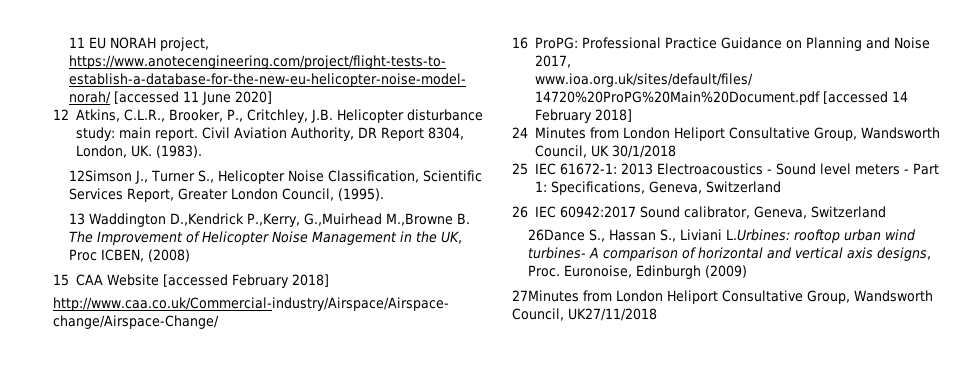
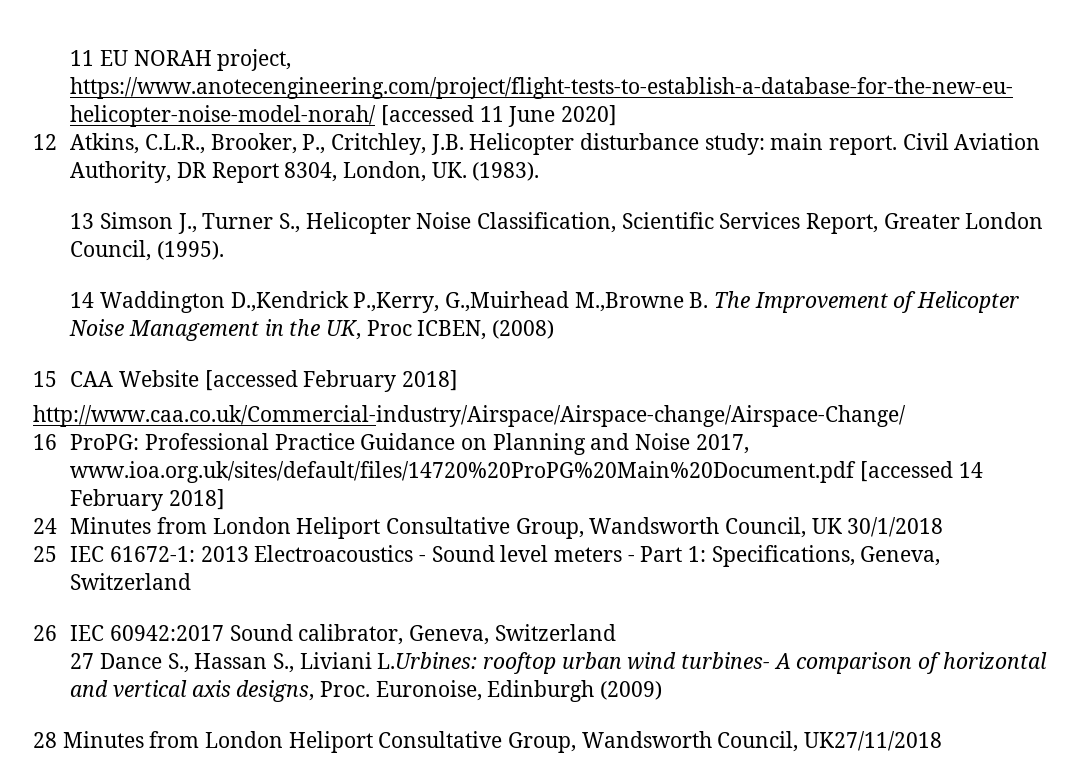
- 12Simson J., Turner S., Helicopter Noise Classification, Scientific Services Report, Greater London Council, (1995).
+ 13 Simson J., Turner S., Helicopter Noise Classification, Scientific Services Report, Greater London Council, (1995).
- 13 Waddington D.,Kendrick P.,Kerry, G.,Muirhead M.,Browne B. The Improvement of Helicopter Noise Management in the UK, Proc ICBEN, (2008)
+ 14 Waddington D.,Kendrick P.,Kerry, G.,Muirhead M.,Browne B. The Improvement of Helicopter Noise Management in the UK, Proc ICBEN, (2008)
- 26Dance S., Hassan S., Liviani L.Urbines: rooftop urban wind turbines- A comparison of horizontal and vertical axis designs, Proc.
+ 27 Dance S., Hassan S., Liviani L.Urbines: rooftop urban wind turbines- A comparison of horizontal and vertical axis designs, Proc.
- 27Minutes from London Heliport Consultative Group, Wandsworth Council, UK27/11/2018
+ 28 Minutes from London Heliport Consultative Group, Wandsworth Council, UK27/11/2018

